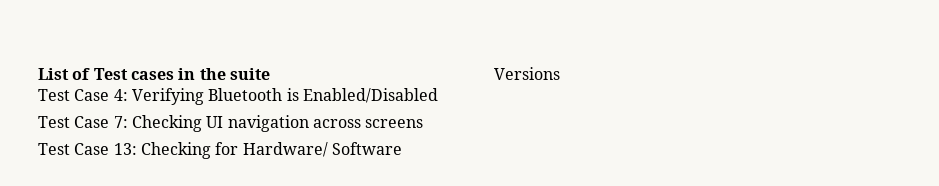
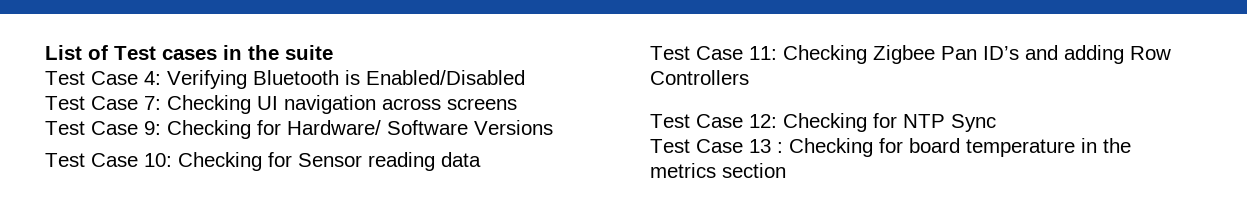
- Test Case 13: Checking for Hardware/ Software Versions
+ Test Case 9: Checking for Hardware/ Software Versions
+ Test Case 10: Checking for Sensor reading data
+ Test Case 11: Checking Zigbee Pan ID’s and adding Row Controllers
+ Test Case 12: Checking for NTP Sync
+ Test Case 13 : Checking for board temperature in the metrics section

